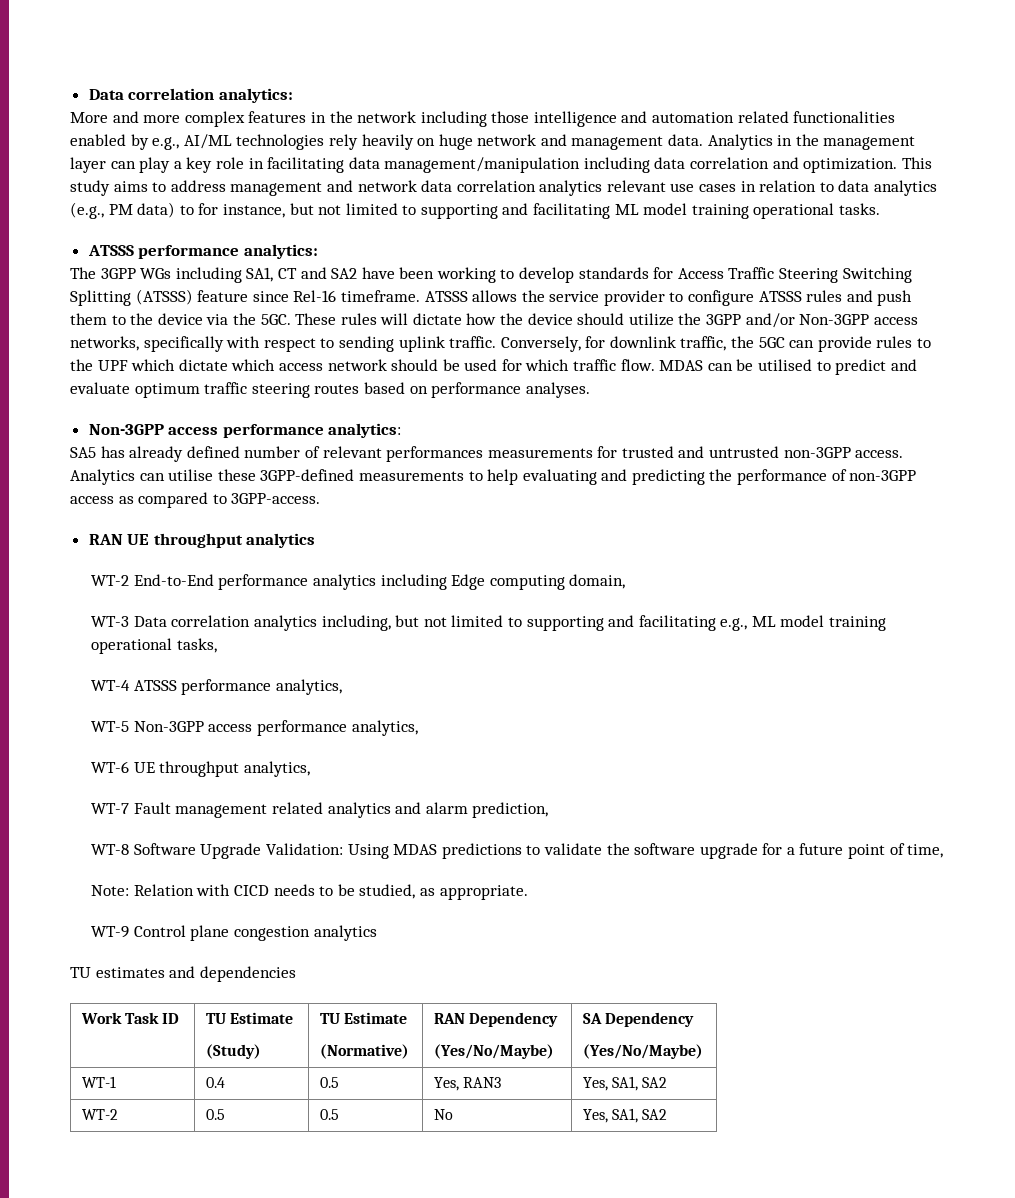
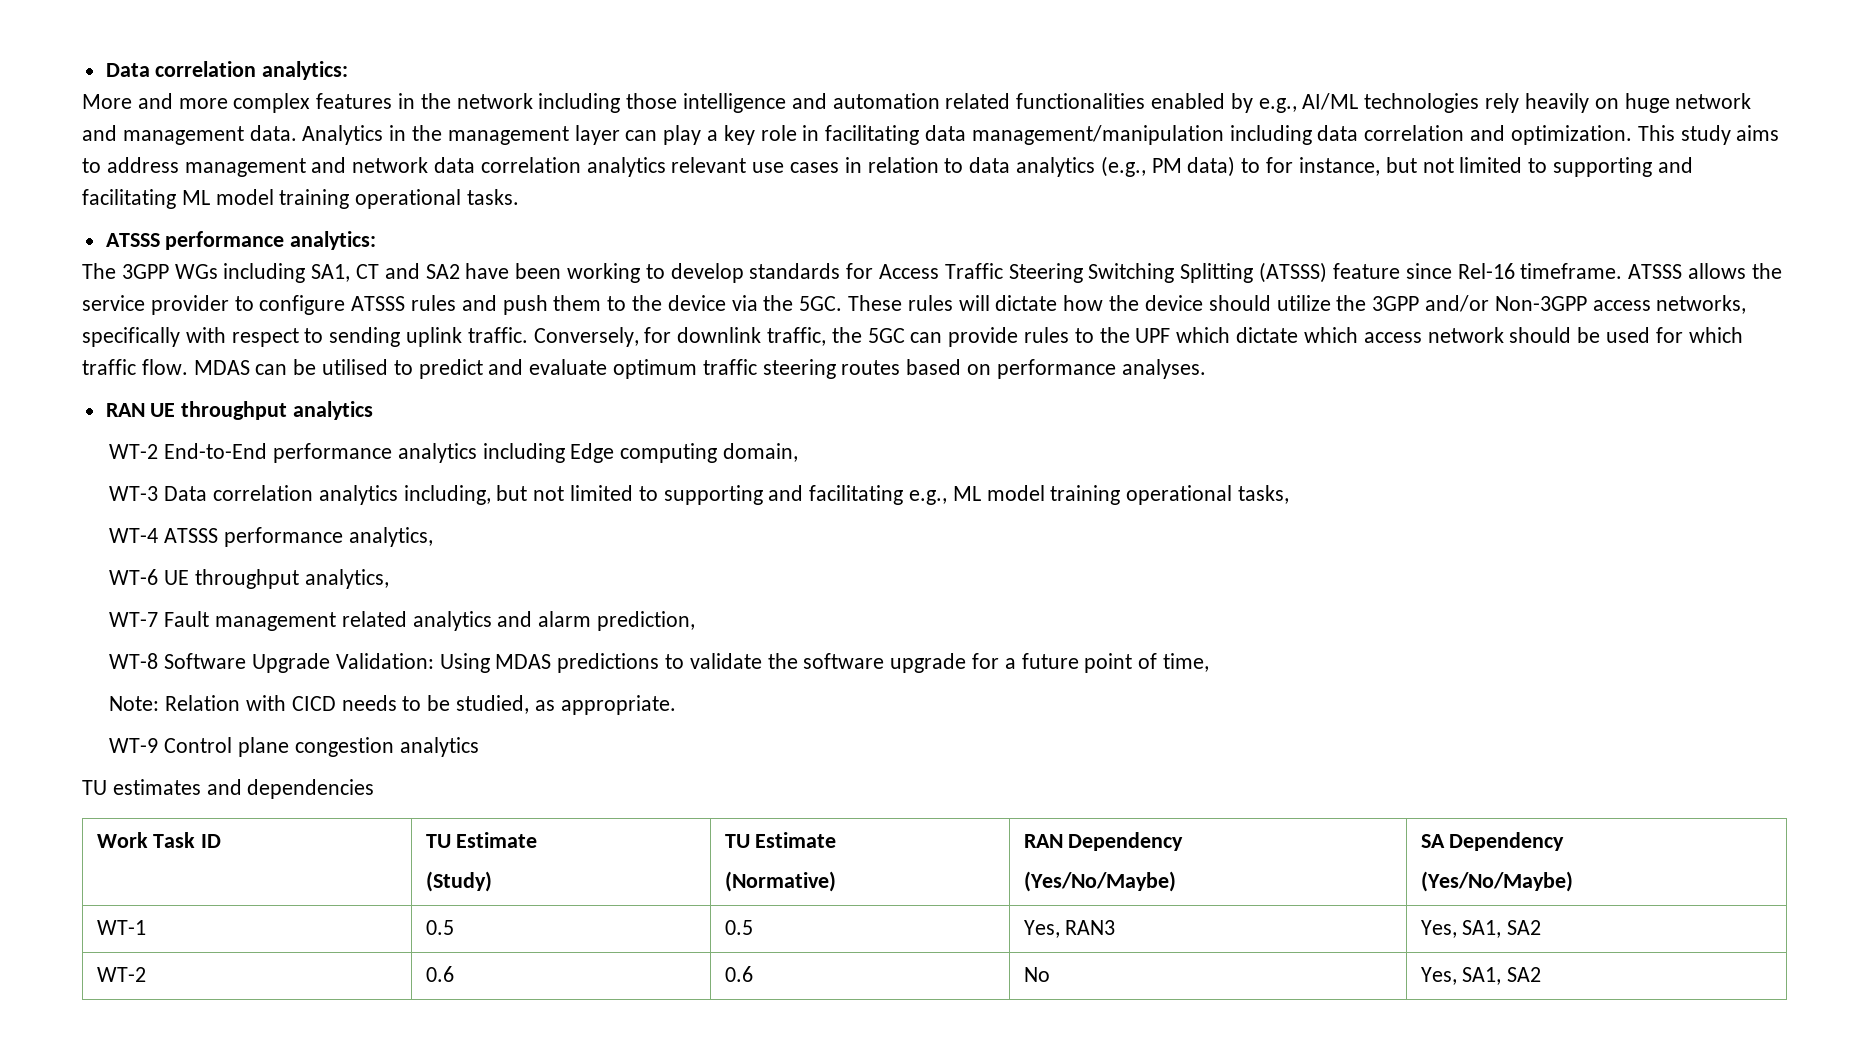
- Non-3GPP access performance analytics:
- SA5 has already defined number of relevant performances measurements for trusted and untrusted non-3GPP access. Analytics can utilise these 3GPP-defined measurements to help evaluating and predicting the performance of non-3GPP access as compared to 3GPP-access.
- WT-5 Non-3GPP access performance analytics,
- WT-1 | 0.4 | 0.5 | Yes, RAN3 | Yes, SA1, SA2
+ WT-1 | 0.5 | 0.5 | Yes, RAN3 | Yes, SA1, SA2
- WT-2 | 0.5 | 0.5 | No | Yes, SA1, SA2
+ WT-2 | 0.6 | 0.6 | No | Yes, SA1, SA2

